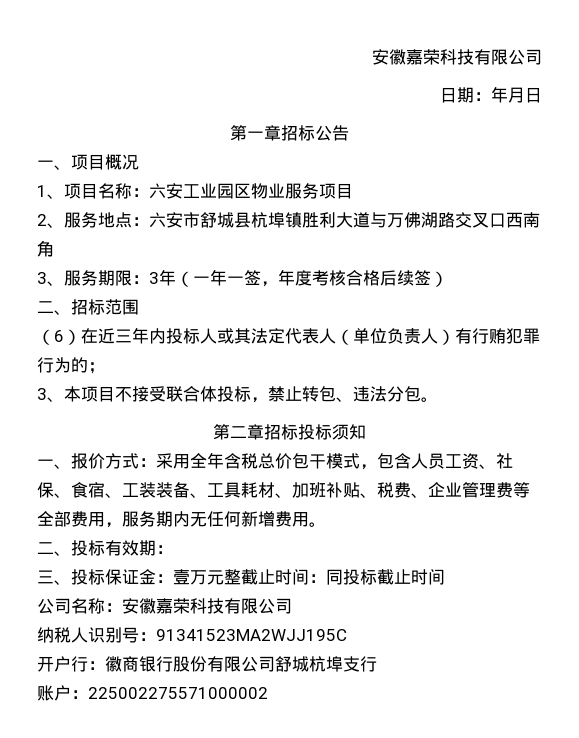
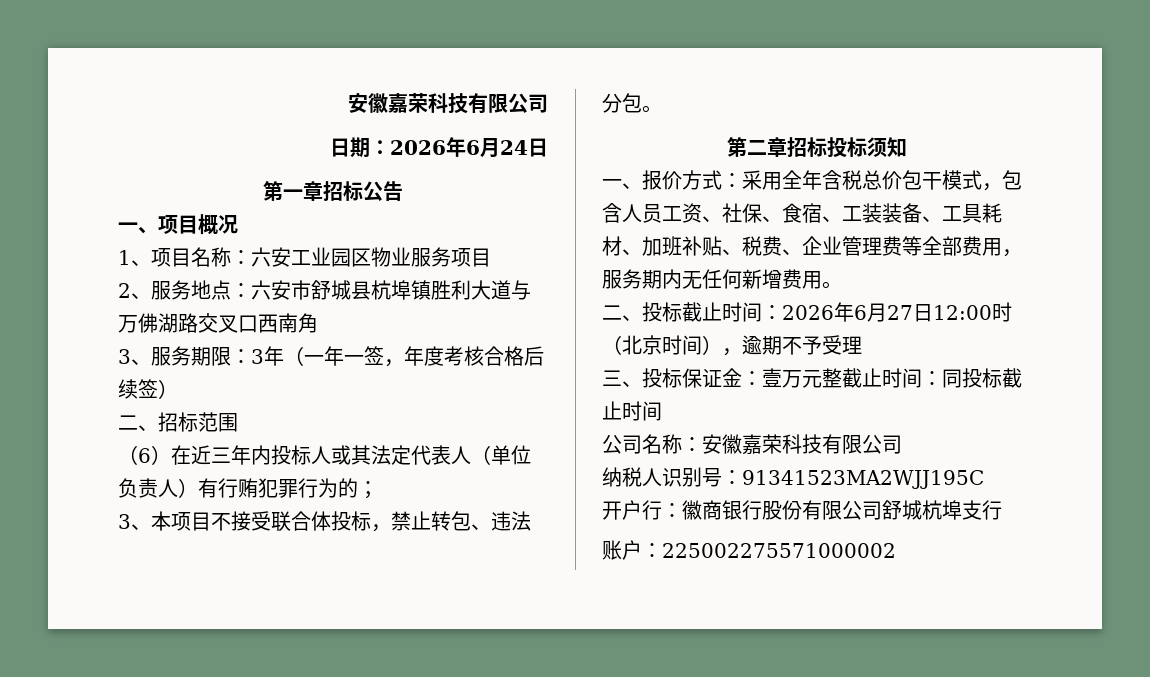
- 日期：年月日
+ 日期：2026年6月24日
- 二、投标有效期：
+ 二、投标截止时间：2026年6月27日12:00时（北京时间），逾期不予受理

